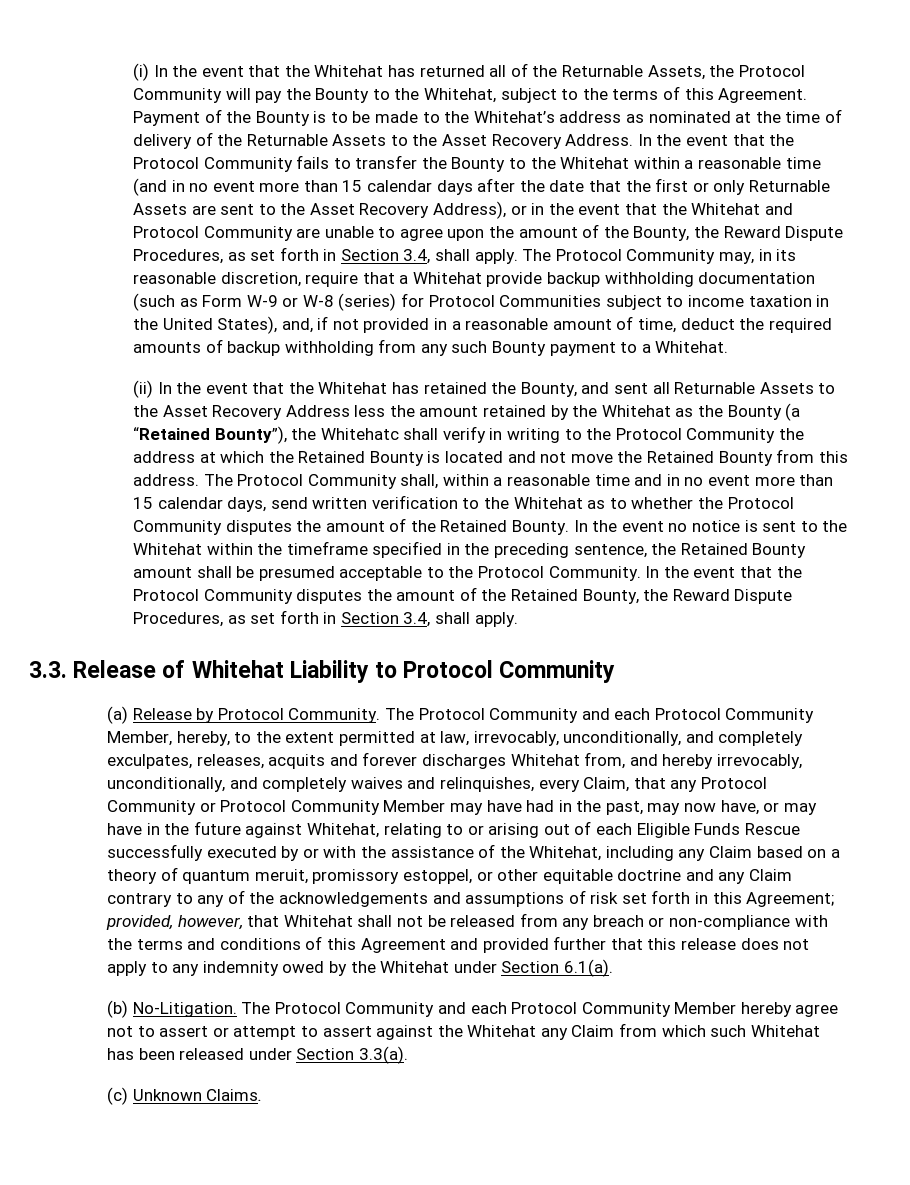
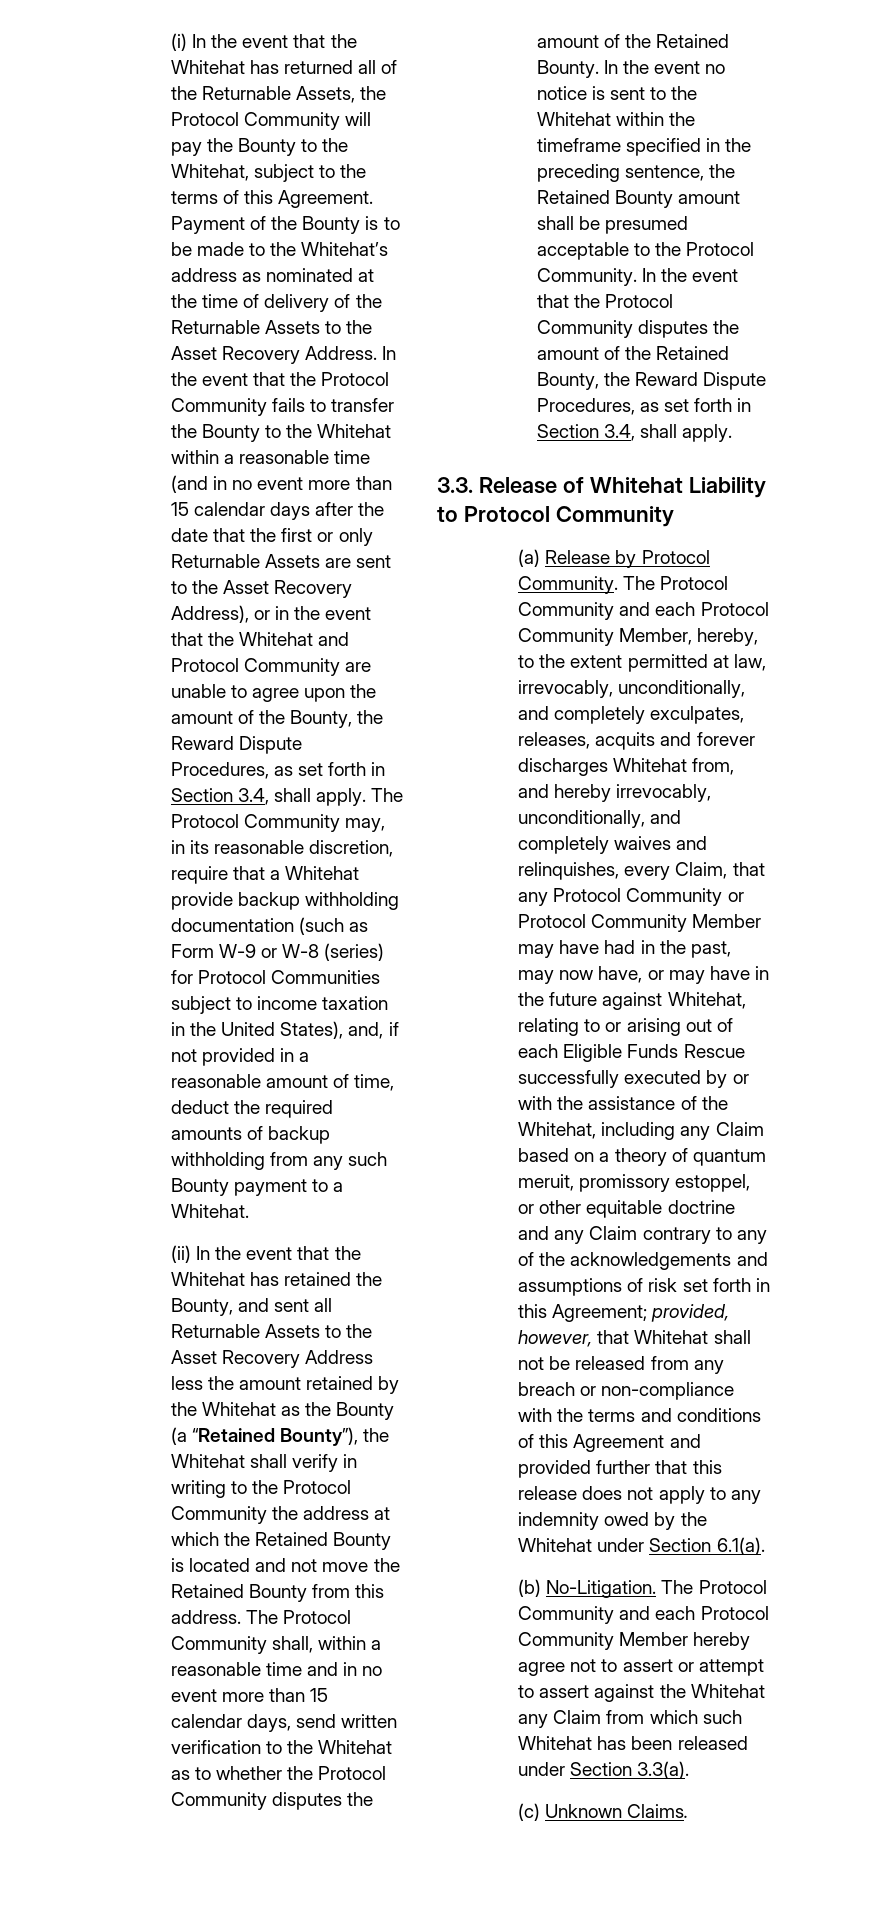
- (ii) In the event that the Whitehat has retained the Bounty, and sent all Returnable Assets to the Asset Recovery Address less the amount retained by the Whitehat as the Bounty (a “Retained Bounty”), the Whitehatc shall verify in writing to the Protocol Community the address at which the Retained Bounty is located and not move the Retained Bounty from this address.
+ (ii) In the event that the Whitehat has retained the Bounty, and sent all Returnable Assets to the Asset Recovery Address less the amount retained by the Whitehat as the Bounty (a “Retained Bounty”), the Whitehat shall verify in writing to the Protocol Community the address at which the Retained Bounty is located and not move the Retained Bounty from this address.

